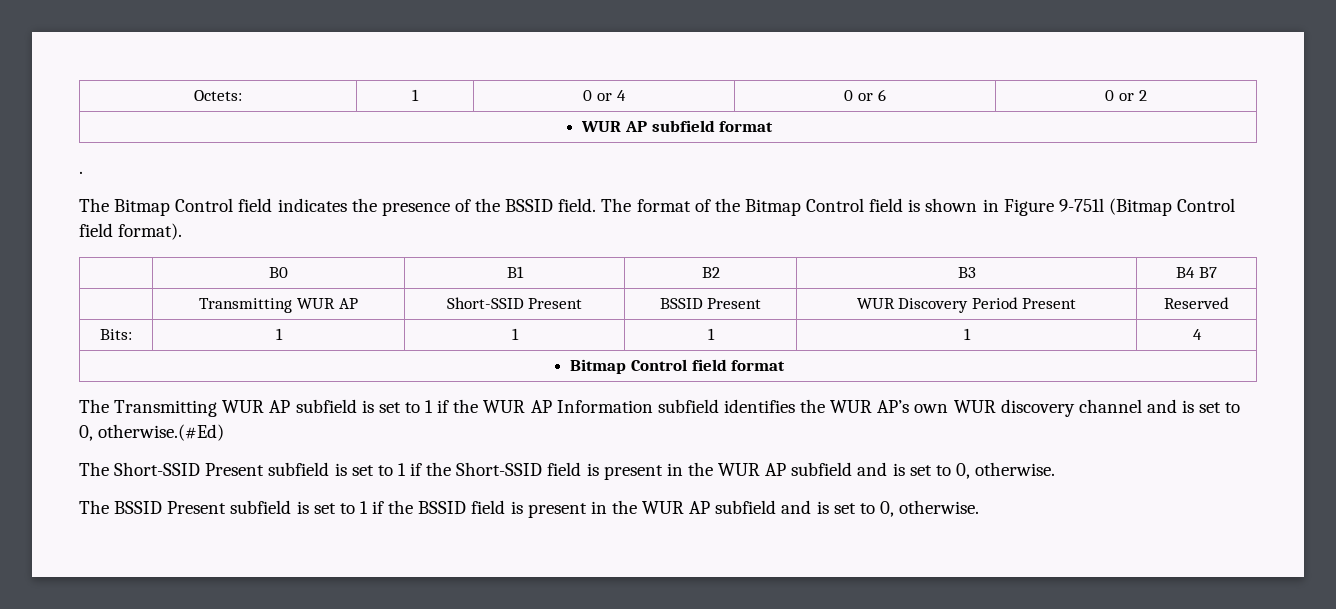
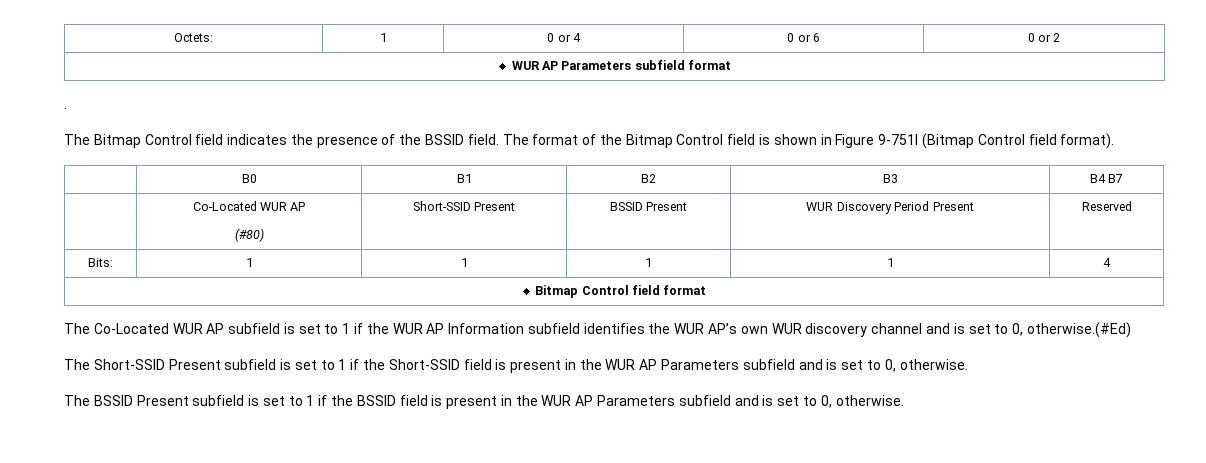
- WUR AP subfield format
+ WUR AP Parameters subfield format
- | Transmitting WUR AP | Short-SSID Present | BSSID Present | WUR Discovery Period Present | Reserved
+ | Co-Located WUR AP
+ (#80) | Short-SSID Present | BSSID Present | WUR Discovery Period Present | Reserved
- The Transmitting WUR AP subfield is set to 1 if the WUR AP Information subfield identifies the WUR AP’s own WUR discovery channel and is set to 0, otherwise.(#Ed)
+ The Co-Located WUR AP subfield is set to 1 if the WUR AP Information subfield identifies the WUR AP’s own WUR discovery channel and is set to 0, otherwise.(#Ed)
- The Short-SSID Present subfield is set to 1 if the Short-SSID field is present in the WUR AP subfield and is set to 0, otherwise.
+ The Short-SSID Present subfield is set to 1 if the Short-SSID field is present in the WUR AP Parameters subfield and is set to 0, otherwise.
- The BSSID Present subfield is set to 1 if the BSSID field is present in the WUR AP subfield and is set to 0, otherwise.
+ The BSSID Present subfield is set to 1 if the BSSID field is present in the WUR AP Parameters subfield and is set to 0, otherwise.

